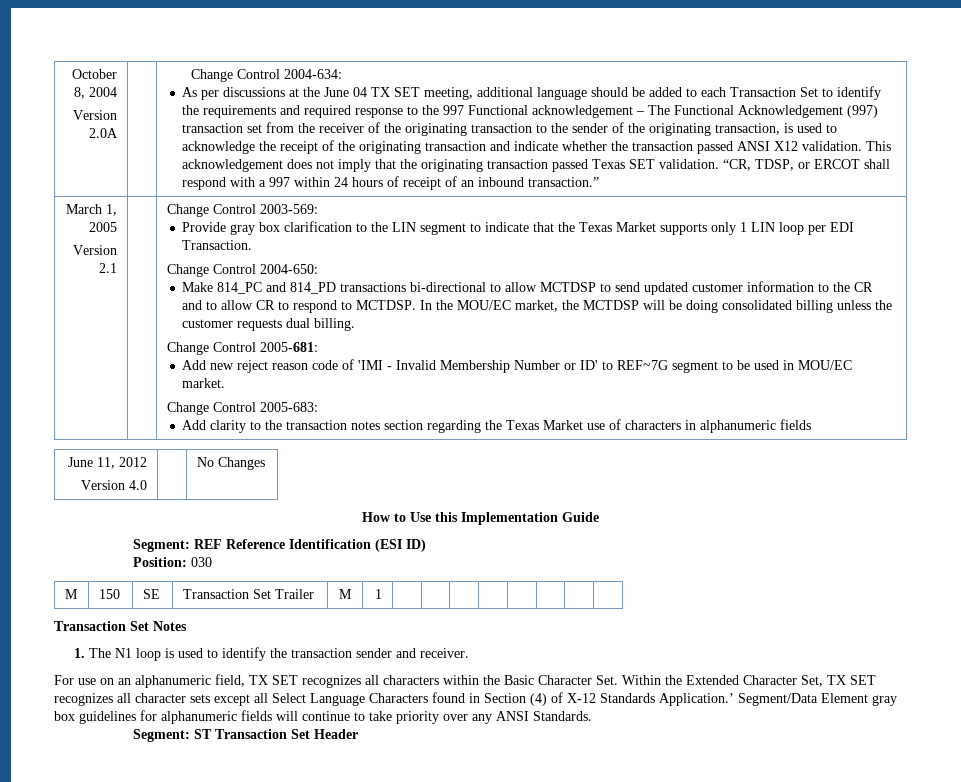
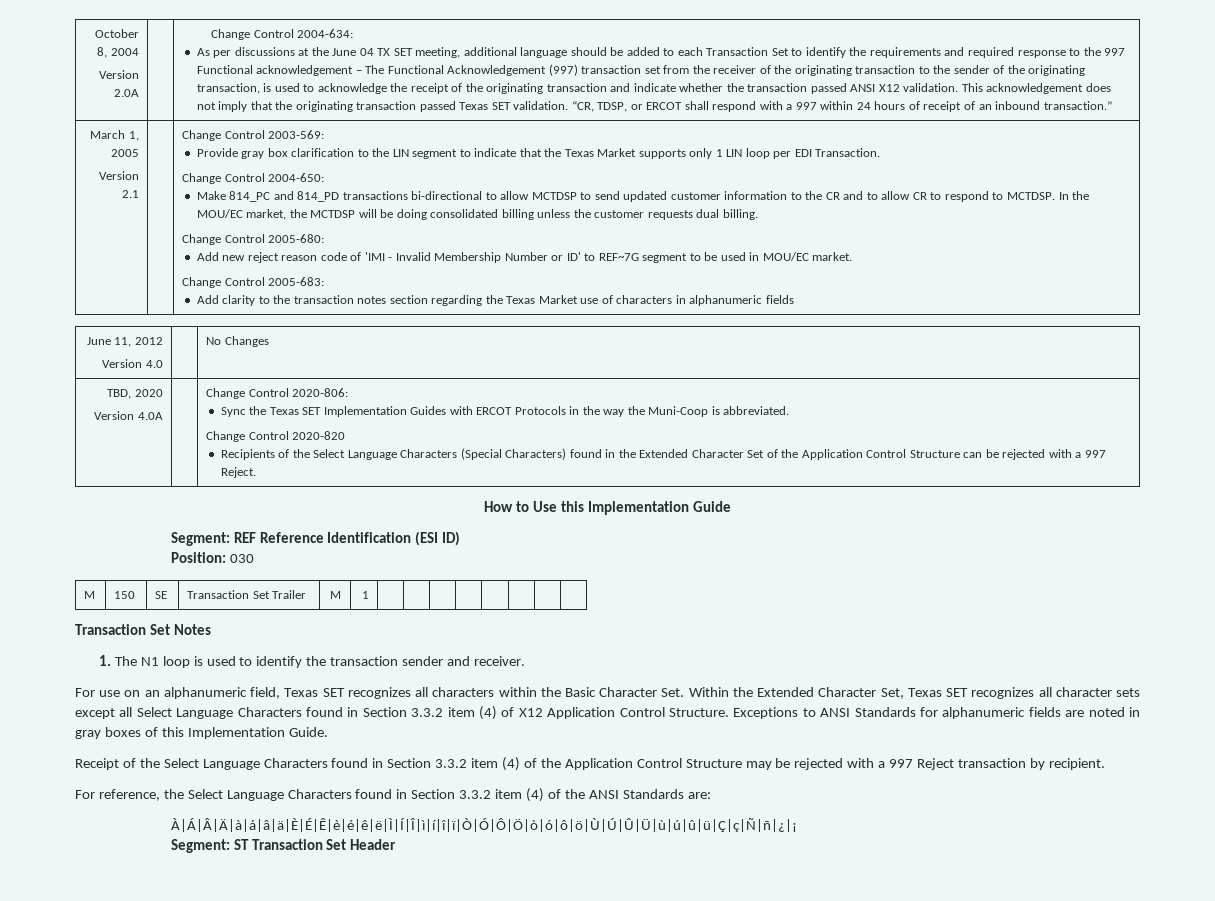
- Change Control 2005-681:
+ Change Control 2005-680:
+ TBD, 2020
+ Version 4.0A | | Change Control 2020-806:
+ Sync the Texas SET Implementation Guides with ERCOT Protocols in the way the Muni-Coop is abbreviated.
+ Change Control 2020-820
+ Recipients of the Select Language Characters (Special Characters) found in the Extended Character Set of the Application Control Structure can be rejected with a 997 Reject.
- For use on an alphanumeric field, TX SET recognizes all characters within the Basic Character Set. Within the Extended Character Set, TX SET recognizes all character sets except all Select Language Characters found in Section (4) of X-12 Standards Application.’ Segment/Data Element gray box guidelines for alphanumeric fields will continue to take priority over any ANSI Standards.
+ For use on an alphanumeric field, Texas SET recognizes all characters within the Basic Character Set. Within the Extended Character Set, Texas SET recognizes all character sets except all Select Language Characters found in Section 3.3.2 item (4) of X12 Application Control Structure. Exceptions to ANSI Standards for alphanumeric fields are noted in gray boxes of this Implementation Guide.
+ Receipt of the Select Language Characters found in Section 3.3.2 item (4) of the Application Control Structure may be rejected with a 997 Reject transaction by recipient.
+ For reference, the Select Language Characters found in Section 3.3.2 item (4) of the ANSI Standards are:
+ À|Á|Â|Ä|à|á|â|ä|È|É|Ê|è|é|ê|ë|Ì|Í|Î|ì|í|î|ï|Ò|Ó|Ô|Ö|ò|ó|ô|ö|Ù|Ú|Û|Ü|ù|ú|û|ü|Ç|ç|Ñ|ñ|¿|¡

